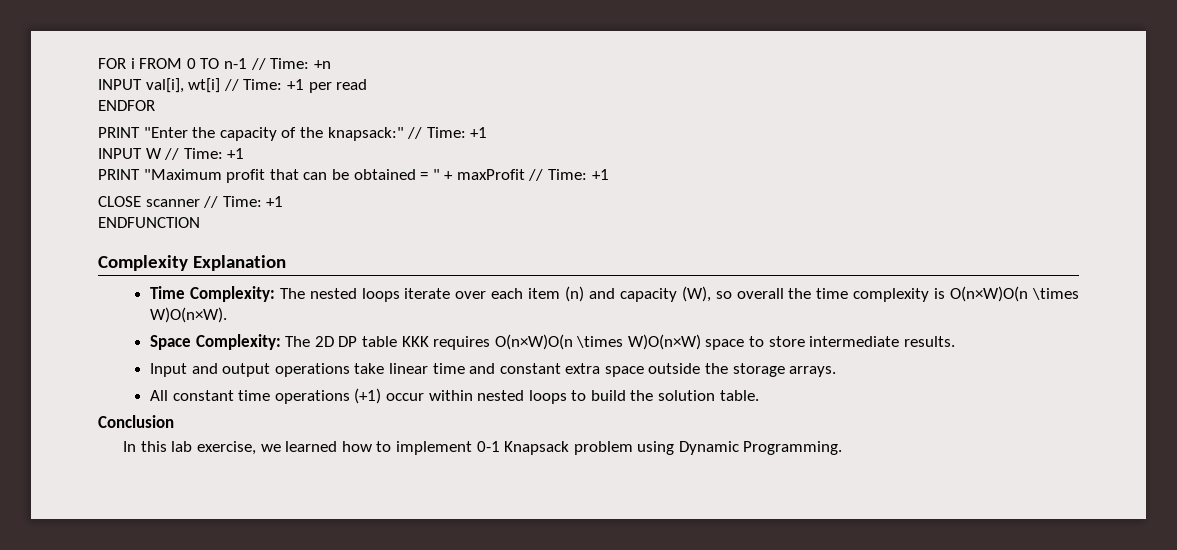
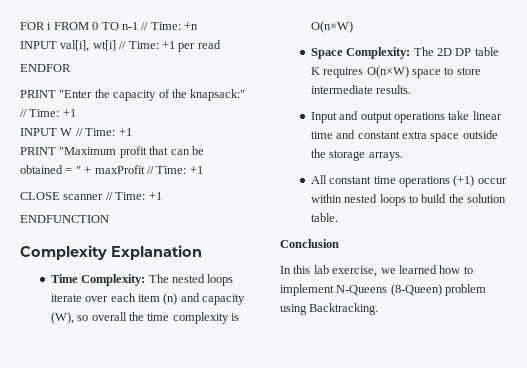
- Time Complexity: The nested loops iterate over each item (n) and capacity (W), so overall the time complexity is O(n×W)O(n \times W)O(n×W).
+ Time Complexity: The nested loops iterate over each item (n) and capacity (W), so overall the time complexity is O(n×W)
- Space Complexity: The 2D DP table KKK requires O(n×W)O(n \times W)O(n×W) space to store intermediate results.
+ Space Complexity: The 2D DP table K requires O(n×W) space to store intermediate results.
- In this lab exercise, we learned how to implement 0-1 Knapsack problem using Dynamic Programming.
+ In this lab exercise, we learned how to implement N-Queens (8-Queen) problem using Backtracking.

